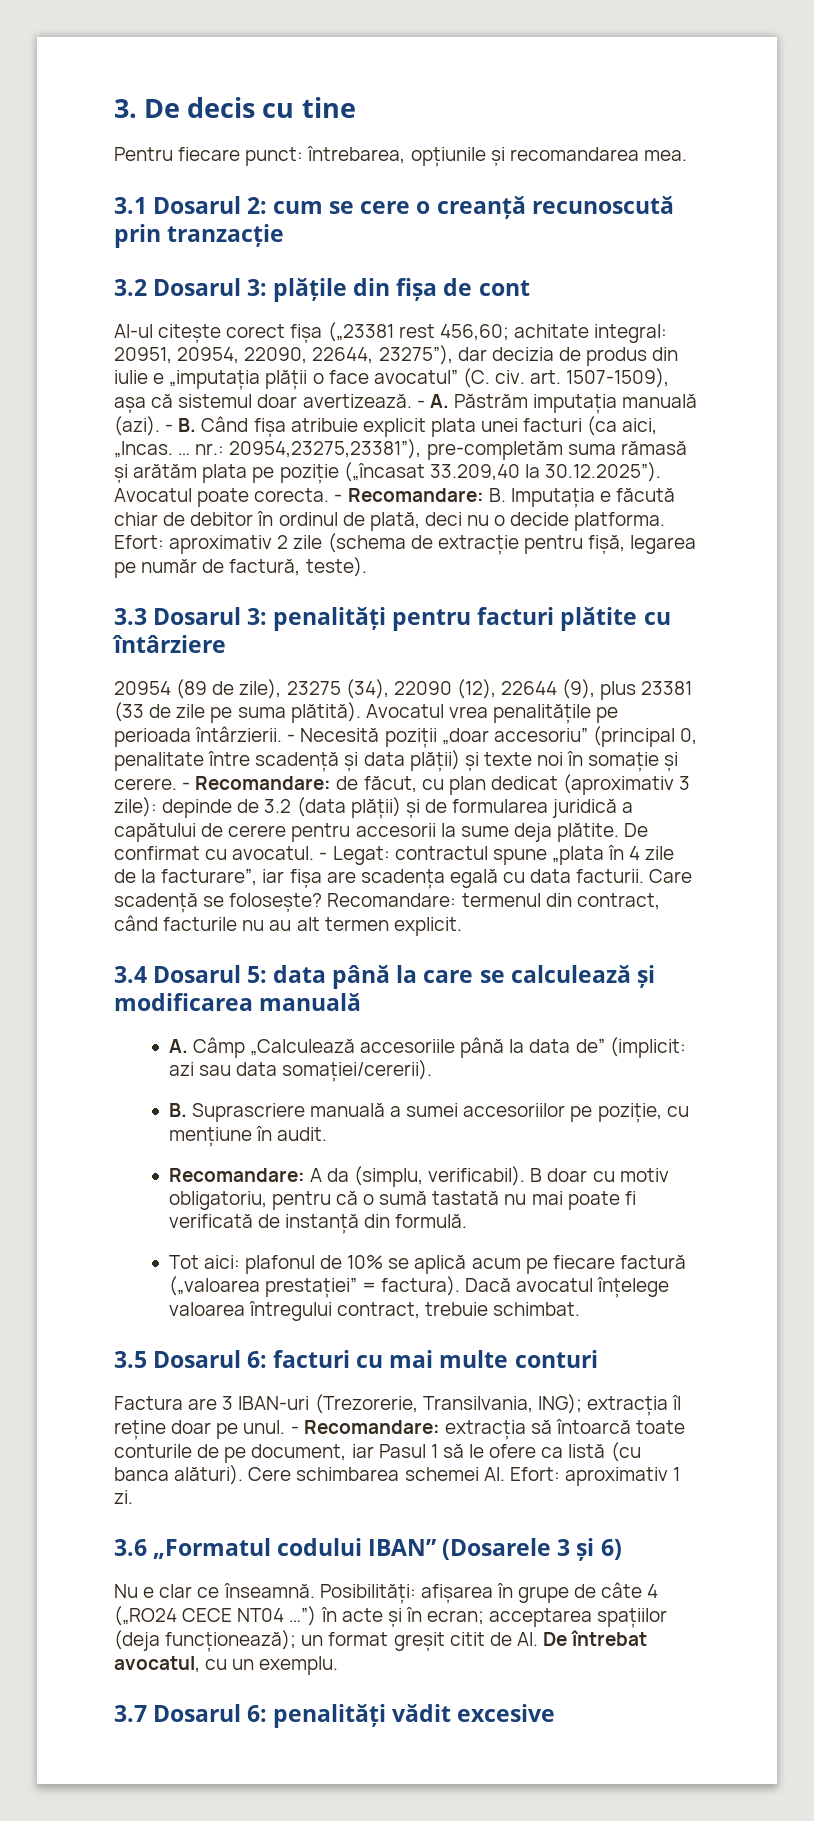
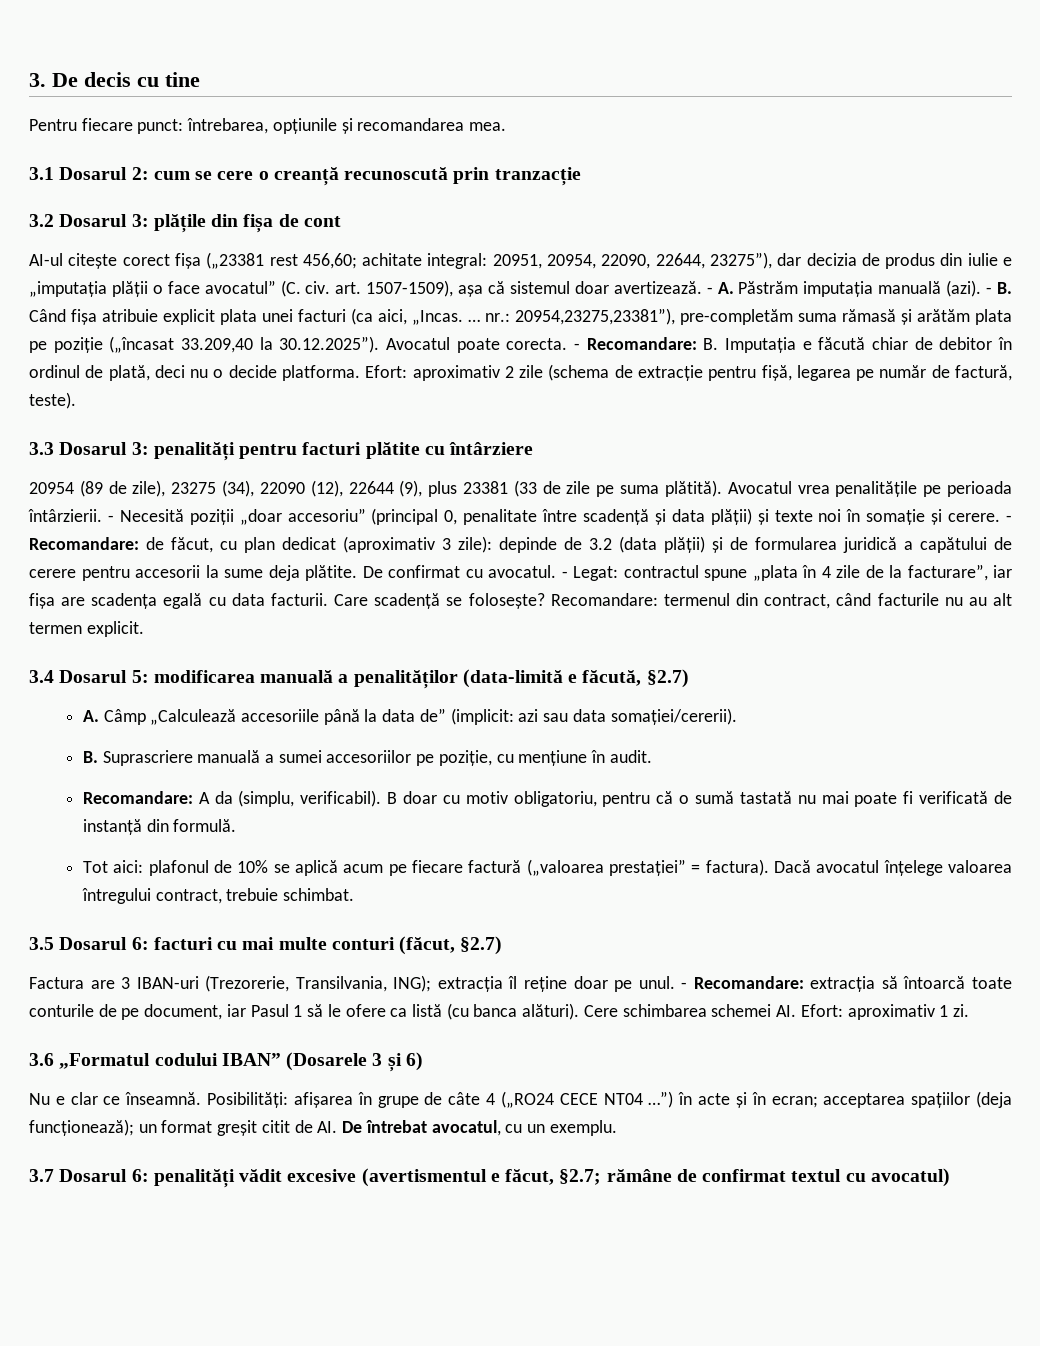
- 3.4 Dosarul 5: data până la care se calculează și modificarea manuală
+ 3.4 Dosarul 5: modificarea manuală a penalităților (data-limită e făcută, §2.7)
- 3.5 Dosarul 6: facturi cu mai multe conturi
+ 3.5 Dosarul 6: facturi cu mai multe conturi (făcut, §2.7)
- 3.7 Dosarul 6: penalități vădit excesive
+ 3.7 Dosarul 6: penalități vădit excesive (avertismentul e făcut, §2.7; rămâne de confirmat textul cu avocatul)

